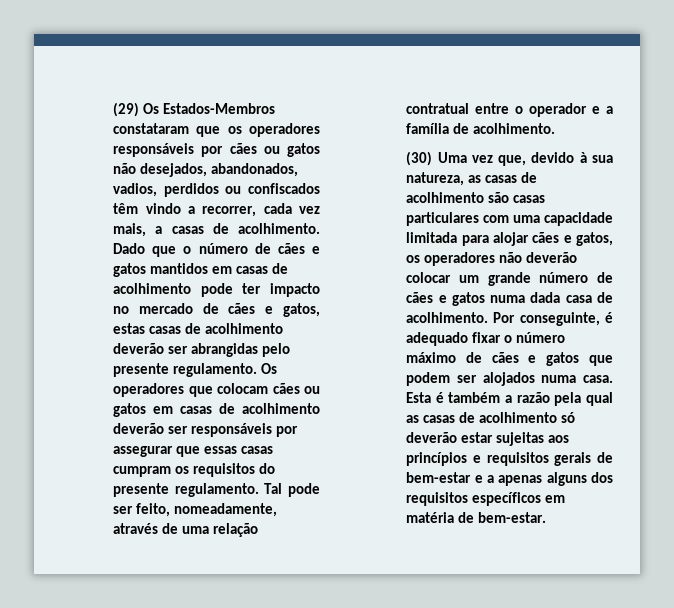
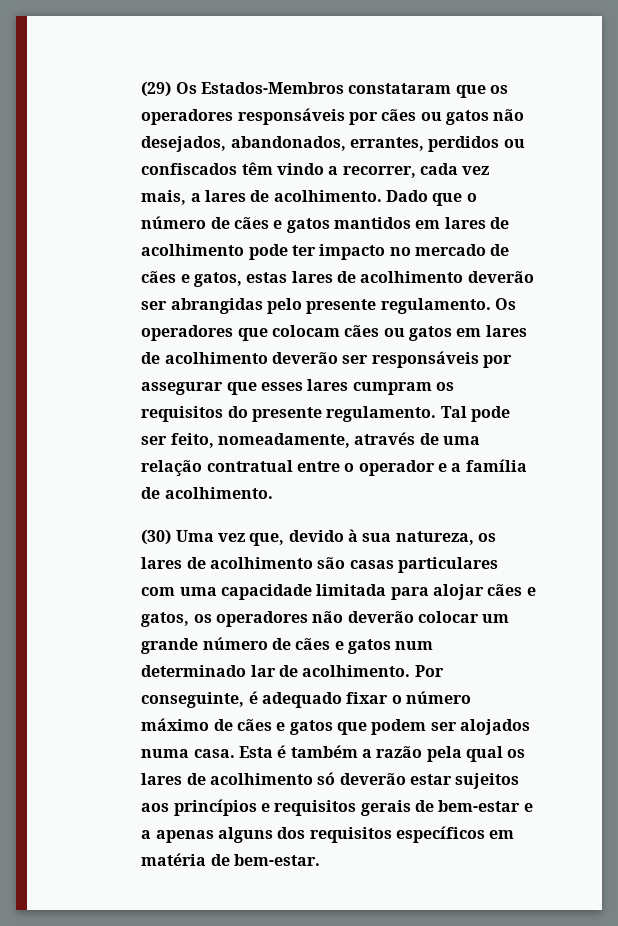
- (29) Os Estados-Membros constataram que os operadores responsáveis por cães ou gatos não desejados, abandonados, vadios, perdidos ou confiscados têm vindo a recorrer, cada vez mais, a casas de acolhimento.
+ (29) Os Estados-Membros constataram que os operadores responsáveis por cães ou gatos não desejados, abandonados, errantes, perdidos ou confiscados têm vindo a recorrer, cada vez mais, a lares de acolhimento.
- Dado que o número de cães e gatos mantidos em casas de acolhimento pode ter impacto no mercado de cães e gatos, estas casas de acolhimento deverão ser abrangidas pelo presente regulamento.
+ Dado que o número de cães e gatos mantidos em lares de acolhimento pode ter impacto no mercado de cães e gatos, estas lares de acolhimento deverão ser abrangidas pelo presente regulamento.
- Os operadores que colocam cães ou gatos em casas de acolhimento deverão ser responsáveis por assegurar que essas casas cumpram os requisitos do presente regulamento.
+ Os operadores que colocam cães ou gatos em lares de acolhimento deverão ser responsáveis por assegurar que esses lares cumpram os requisitos do presente regulamento.
- (30) Uma vez que, devido à sua natureza, as casas de acolhimento são casas particulares com uma capacidade limitada para alojar cães e gatos, os operadores não deverão colocar um grande número de cães e gatos numa dada casa de acolhimento.
+ (30) Uma vez que, devido à sua natureza, os lares de acolhimento são casas particulares com uma capacidade limitada para alojar cães e gatos, os operadores não deverão colocar um grande número de cães e gatos num determinado lar de acolhimento.
- Esta é também a razão pela qual as casas de acolhimento só deverão estar sujeitas aos princípios e requisitos gerais de bem-estar e a apenas alguns dos requisitos específicos em matéria de bem-estar.
+ Esta é também a razão pela qual os lares de acolhimento só deverão estar sujeitos aos princípios e requisitos gerais de bem-estar e a apenas alguns dos requisitos específicos em matéria de bem-estar.

